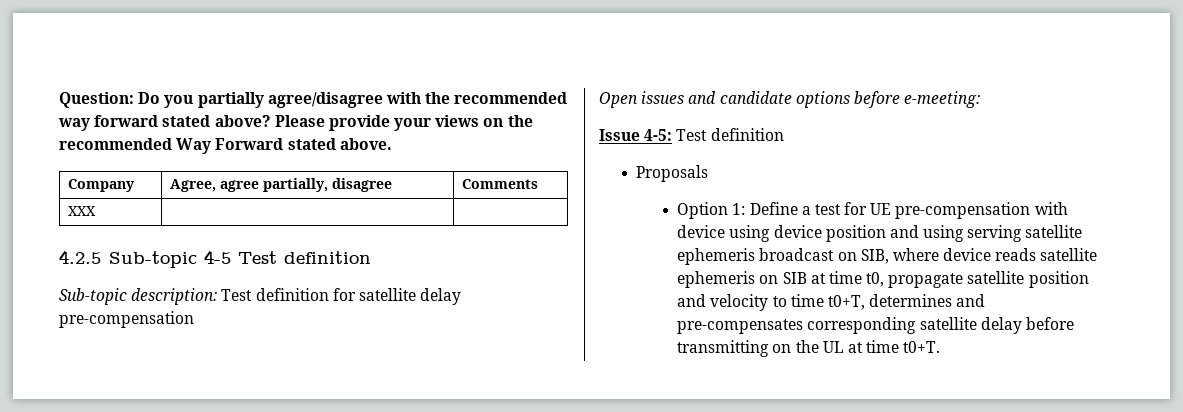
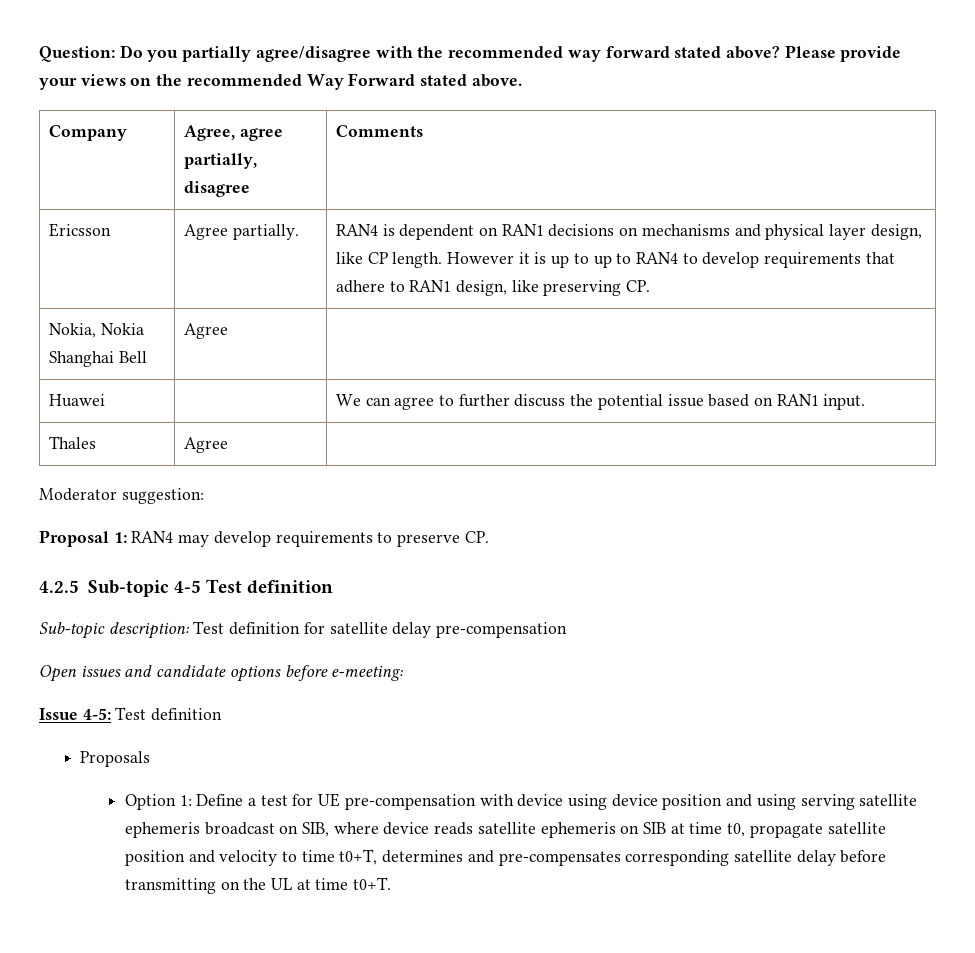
- XXX | |
+ Ericsson | Agree partially. | RAN4 is dependent on RAN1 decisions on mechanisms and physical layer design, like CP length. However it is up to up to RAN4 to develop requirements that adhere to RAN1 design, like preserving CP.
+ Nokia, Nokia Shanghai Bell | Agree |
+ Huawei | | We can agree to further discuss the potential issue based on RAN1 input.
+ Thales | Agree |
+ Moderator suggestion:
+ Proposal 1: RAN4 may develop requirements to preserve CP.

